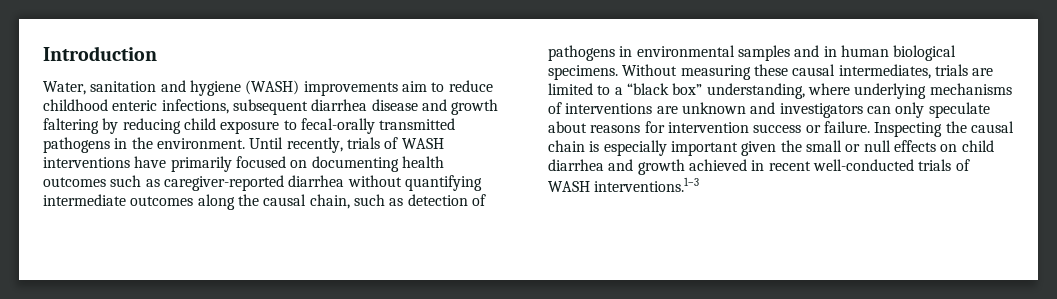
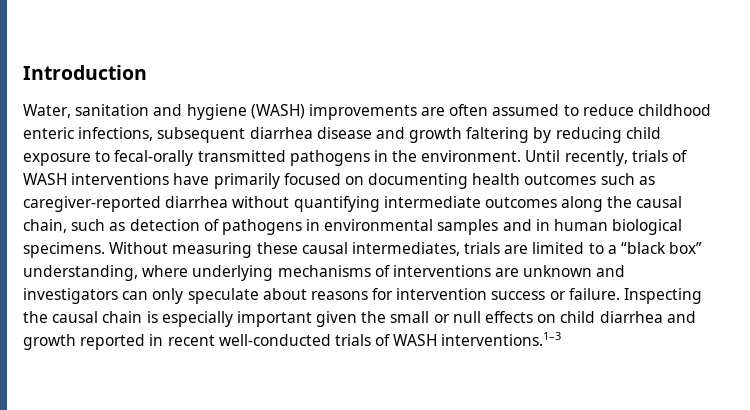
- Water, sanitation and hygiene (WASH) improvements aim to reduce childhood enteric infections, subsequent diarrhea disease and growth faltering by reducing child exposure to fecal-orally transmitted pathogens in the environment.
+ Water, sanitation and hygiene (WASH) improvements are often assumed to reduce childhood enteric infections, subsequent diarrhea disease and growth faltering by reducing child exposure to fecal-orally transmitted pathogens in the environment.
- Inspecting the causal chain is especially important given the small or null effects on child diarrhea and growth achieved in recent well-conducted trials of WASH interventions.1–3
+ Inspecting the causal chain is especially important given the small or null effects on child diarrhea and growth reported in recent well-conducted trials of WASH interventions.1–3

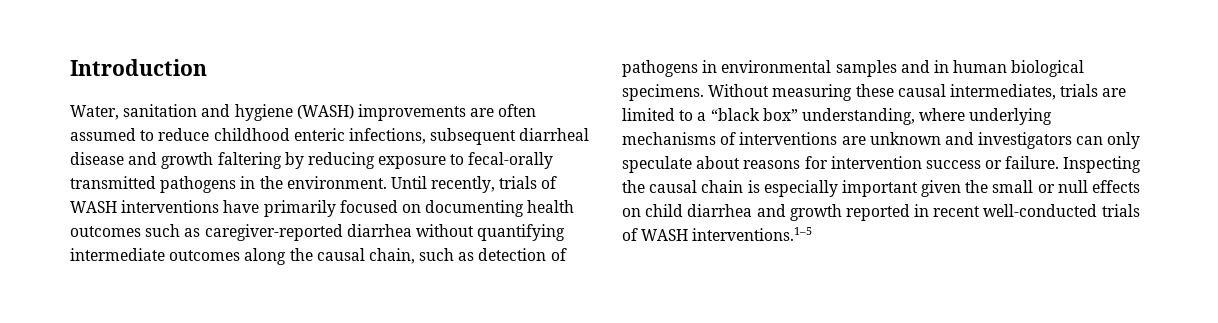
- Water, sanitation and hygiene (WASH) improvements are often assumed to reduce childhood enteric infections, subsequent diarrhea disease and growth faltering by reducing child exposure to fecal-orally transmitted pathogens in the environment.
+ Water, sanitation and hygiene (WASH) improvements are often assumed to reduce childhood enteric infections, subsequent diarrheal disease and growth faltering by reducing exposure to fecal-orally transmitted pathogens in the environment.
- Inspecting the causal chain is especially important given the small or null effects on child diarrhea and growth reported in recent well-conducted trials of WASH interventions.1–3
+ Inspecting the causal chain is especially important given the small or null effects on child diarrhea and growth reported in recent well-conducted trials of WASH interventions.1–5

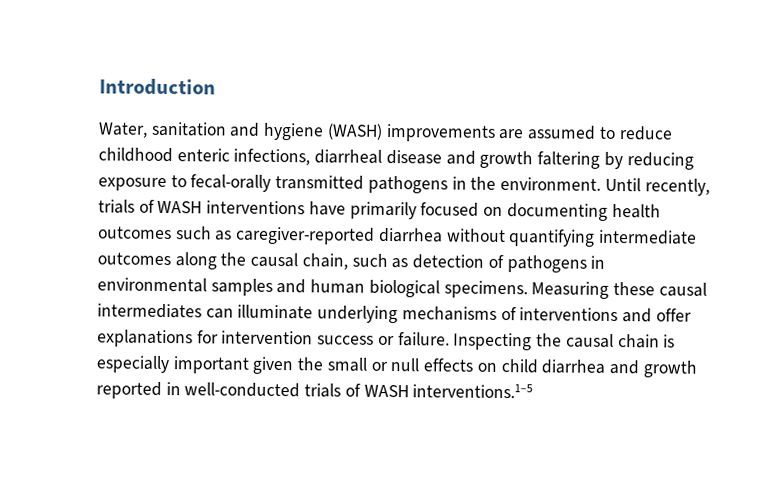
- Water, sanitation and hygiene (WASH) improvements are often assumed to reduce childhood enteric infections, subsequent diarrheal disease and growth faltering by reducing exposure to fecal-orally transmitted pathogens in the environment.
+ Water, sanitation and hygiene (WASH) improvements are assumed to reduce childhood enteric infections, diarrheal disease and growth faltering by reducing exposure to fecal-orally transmitted pathogens in the environment.
- Until recently, trials of WASH interventions have primarily focused on documenting health outcomes such as caregiver-reported diarrhea without quantifying intermediate outcomes along the causal chain, such as detection of pathogens in environmental samples and in human biological specimens.
+ Until recently, trials of WASH interventions have primarily focused on documenting health outcomes such as caregiver-reported diarrhea without quantifying intermediate outcomes along the causal chain, such as detection of pathogens in environmental samples and human biological specimens.
- Without measuring these causal intermediates, trials are limited to a “black box” understanding, where underlying mechanisms of interventions are unknown and investigators can only speculate about reasons for intervention success or failure.
+ Measuring these causal intermediates can illuminate underlying mechanisms of interventions and offer explanations for intervention success or failure.
- Inspecting the causal chain is especially important given the small or null effects on child diarrhea and growth reported in recent well-conducted trials of WASH interventions.1–5
+ Inspecting the causal chain is especially important given the small or null effects on child diarrhea and growth reported in well-conducted trials of WASH interventions.1–5

